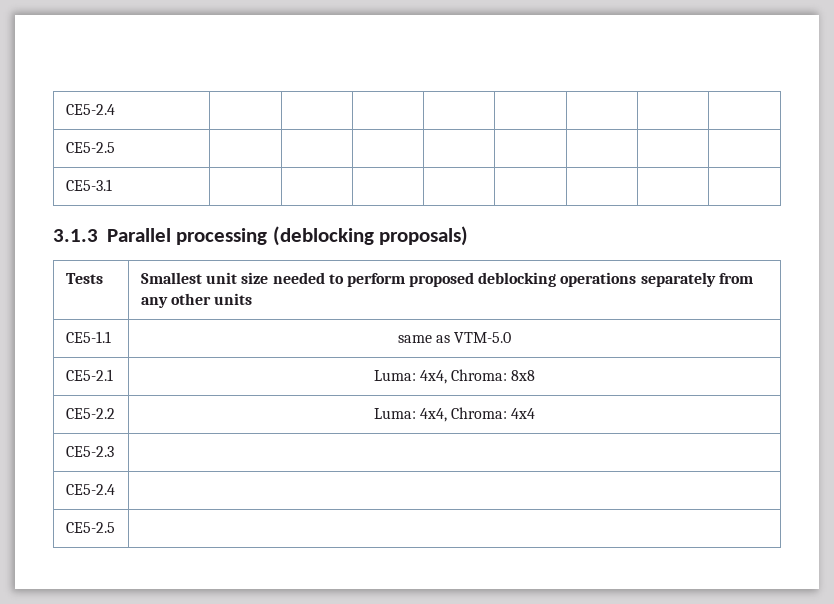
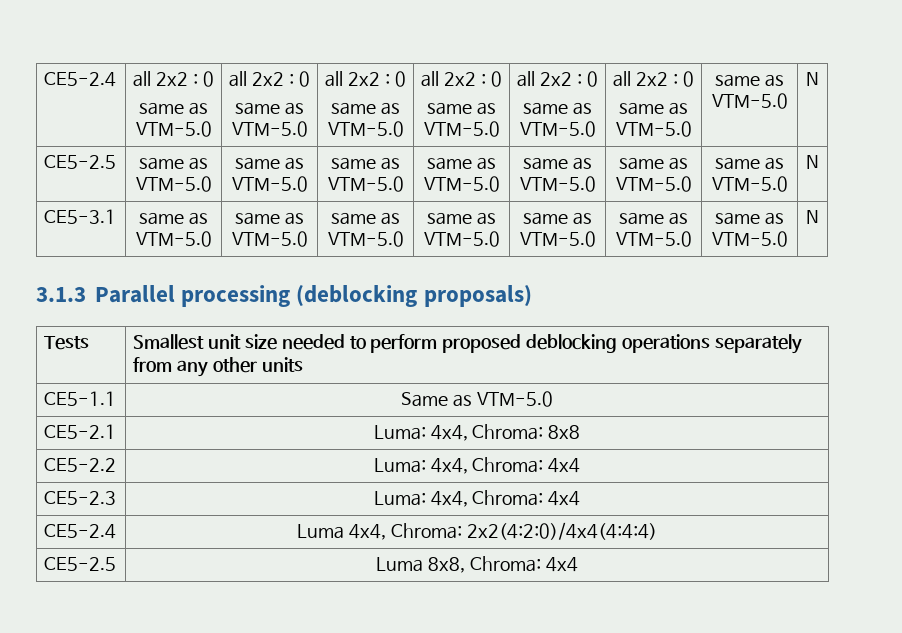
- CE5-2.4 | | | | | | | |
- CE5-2.5 | | | | | | | |
- CE5-3.1 | | | | | | | |
+ CE5-2.4 | all 2x2 : 0
+ same as VTM-5.0 | all 2x2 : 0
+ same as VTM-5.0 | all 2x2 : 0
+ same as VTM-5.0 | all 2x2 : 0
+ same as VTM-5.0 | all 2x2 : 0
+ same as VTM-5.0 | all 2x2 : 0
+ same as VTM-5.0 | same as VTM-5.0 | N
+ CE5-2.5 | same as VTM-5.0 | same as VTM-5.0 | same as VTM-5.0 | same as VTM-5.0 | same as VTM-5.0 | same as VTM-5.0 | same as VTM-5.0 | N
+ CE5-3.1 | same as VTM-5.0 | same as VTM-5.0 | same as VTM-5.0 | same as VTM-5.0 | same as VTM-5.0 | same as VTM-5.0 | same as VTM-5.0 | N
- CE5-1.1 | same as VTM-5.0
+ CE5-1.1 | Same as VTM-5.0
- CE5-2.3 |
- CE5-2.4 |
- CE5-2.5 |
+ CE5-2.3 | Luma: 4x4, Chroma: 4x4
+ CE5-2.4 | Luma 4x4, Chroma: 2x2(4:2:0)/4x4(4:4:4)
+ CE5-2.5 | Luma 8x8, Chroma: 4x4

